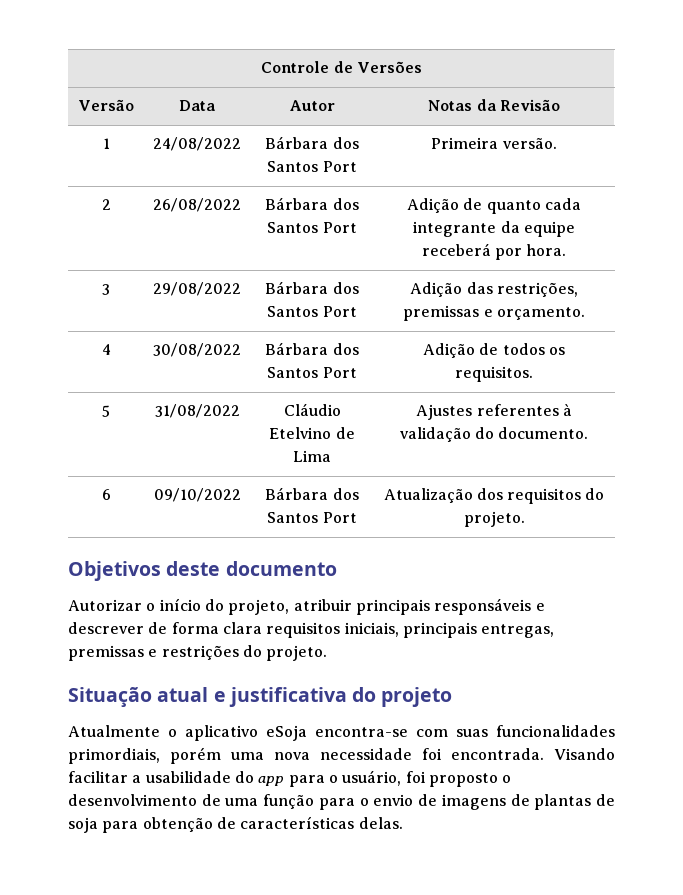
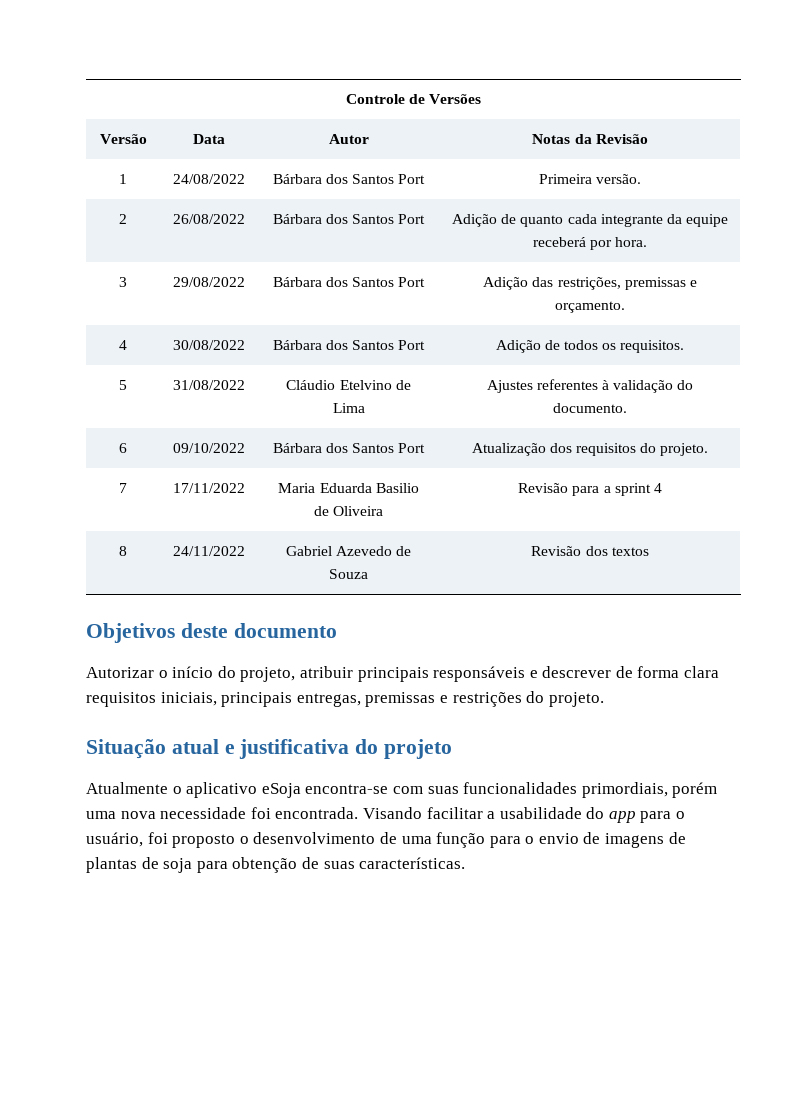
+ 7 | 17/11/2022 | Maria Eduarda Basilio de Oliveira | Revisão para a sprint 4
+ 8 | 24/11/2022 | Gabriel Azevedo de Souza | Revisão dos textos
- Visando facilitar a usabilidade do app para o usuário, foi proposto o desenvolvimento de uma função para o envio de imagens de plantas de soja para obtenção de características delas.
+ Visando facilitar a usabilidade do app para o usuário, foi proposto o desenvolvimento de uma função para o envio de imagens de plantas de soja para obtenção de suas características.

